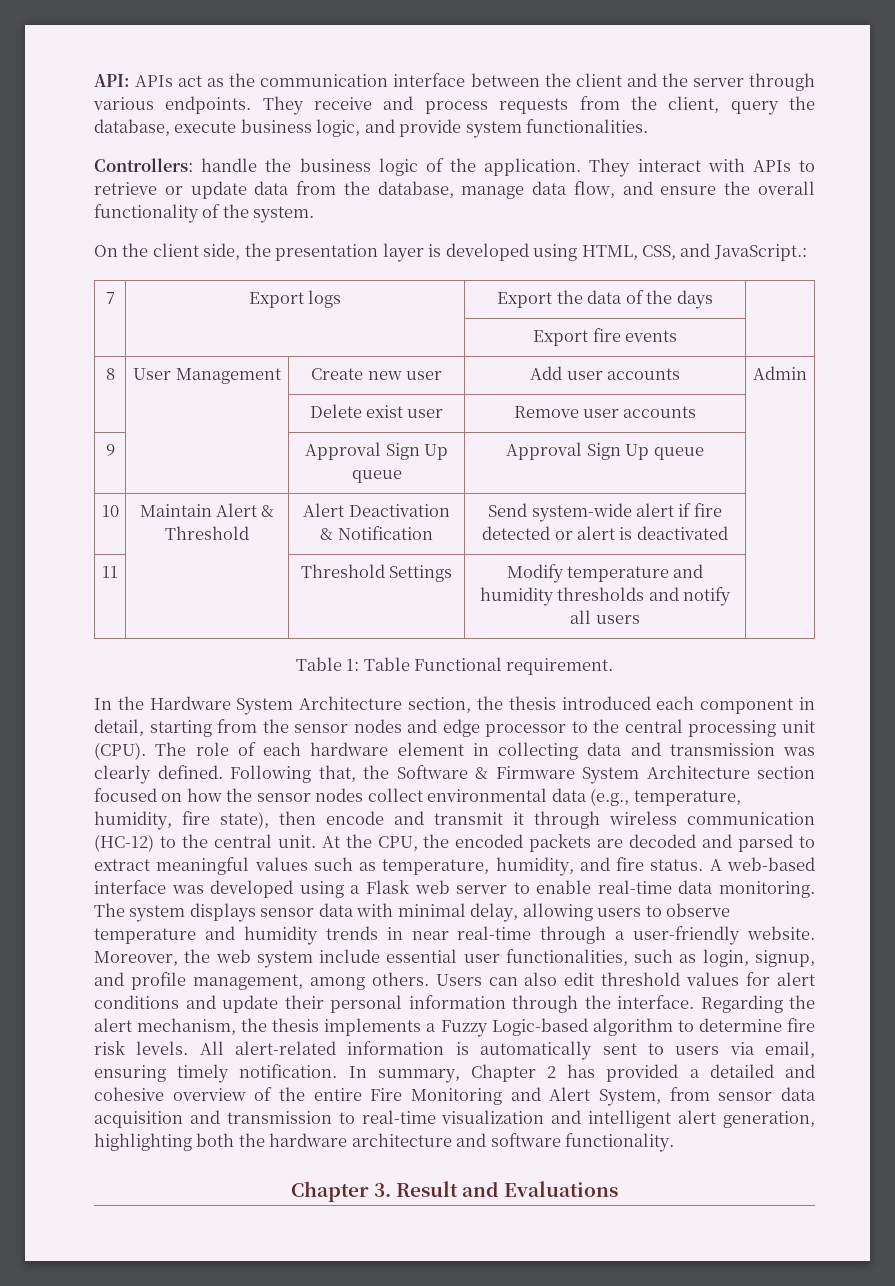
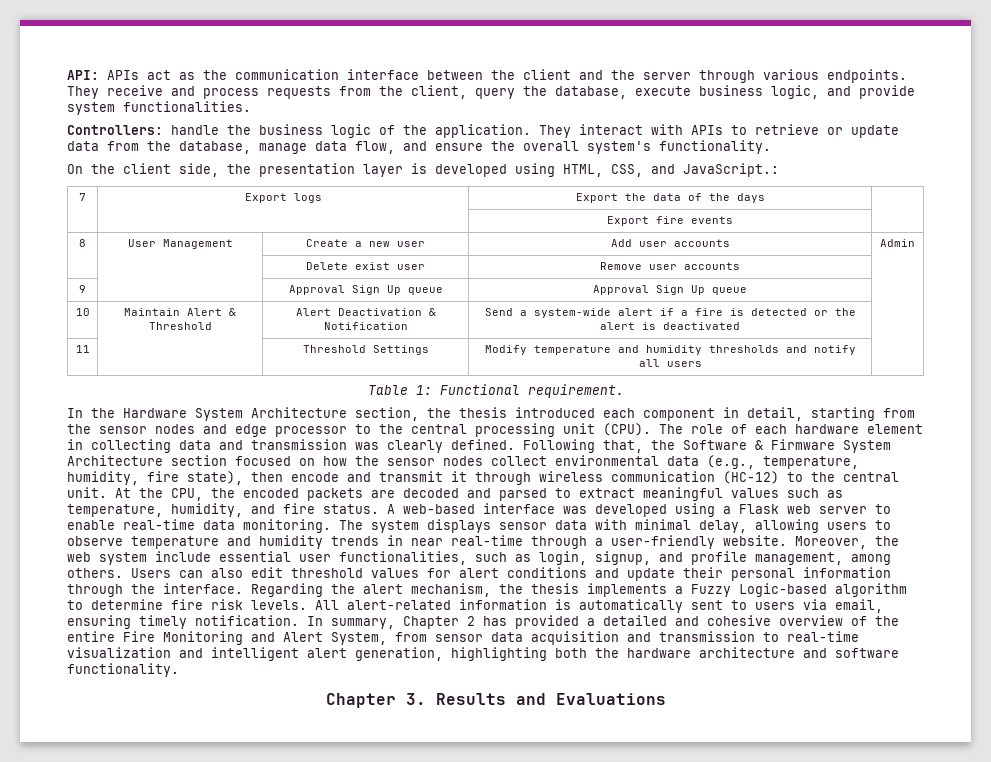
- They interact with APIs to retrieve or update data from the database, manage data flow, and ensure the overall functionality of the system.
+ They interact with APIs to retrieve or update data from the database, manage data flow, and ensure the overall system's functionality.
- 8 | User Management | Create new user | Add user accounts | Admin
+ 8 | User Management | Create a new user | Add user accounts | Admin
- 10 | Maintain Alert & Threshold | Alert Deactivation & Notification | Send system-wide alert if fire detected or alert is deactivated |
+ 10 | Maintain Alert & Threshold | Alert Deactivation & Notification | Send a system-wide alert if a fire is detected or the alert is deactivated |
- Table 1: Table Functional requirement.
+ Table 1: Functional requirement.
- Chapter 3. Result and Evaluations
+ Chapter 3. Results and Evaluations

